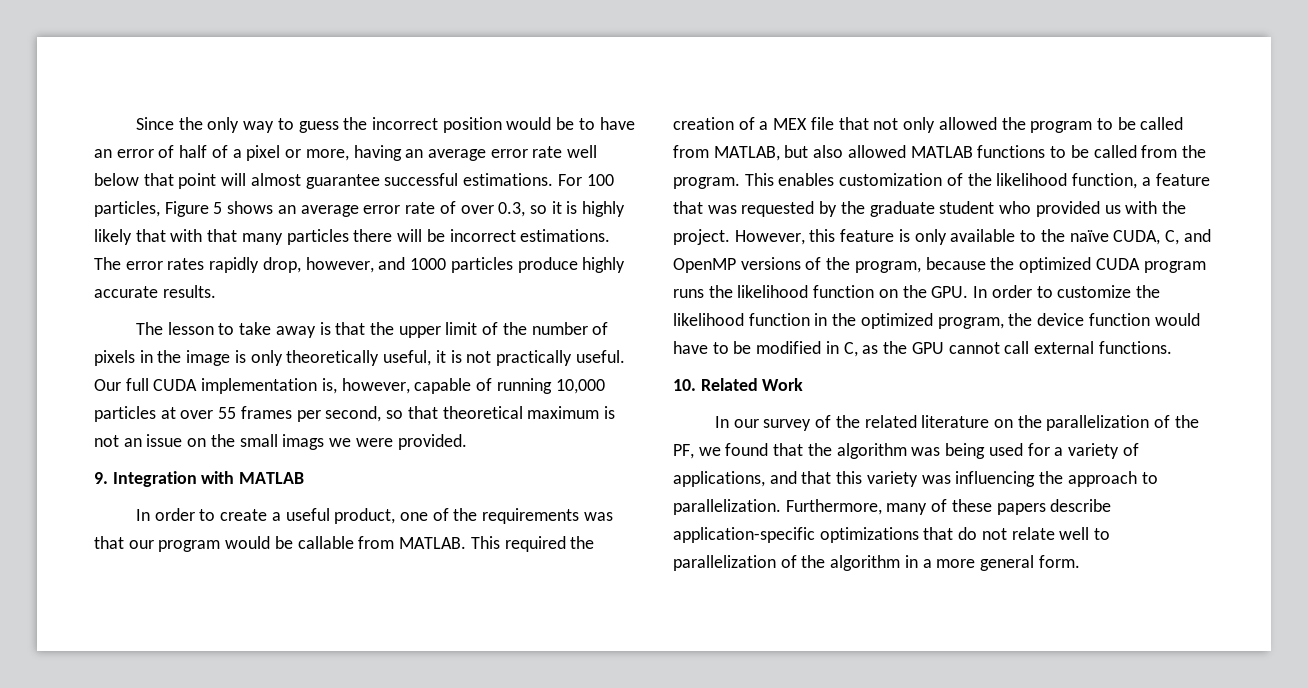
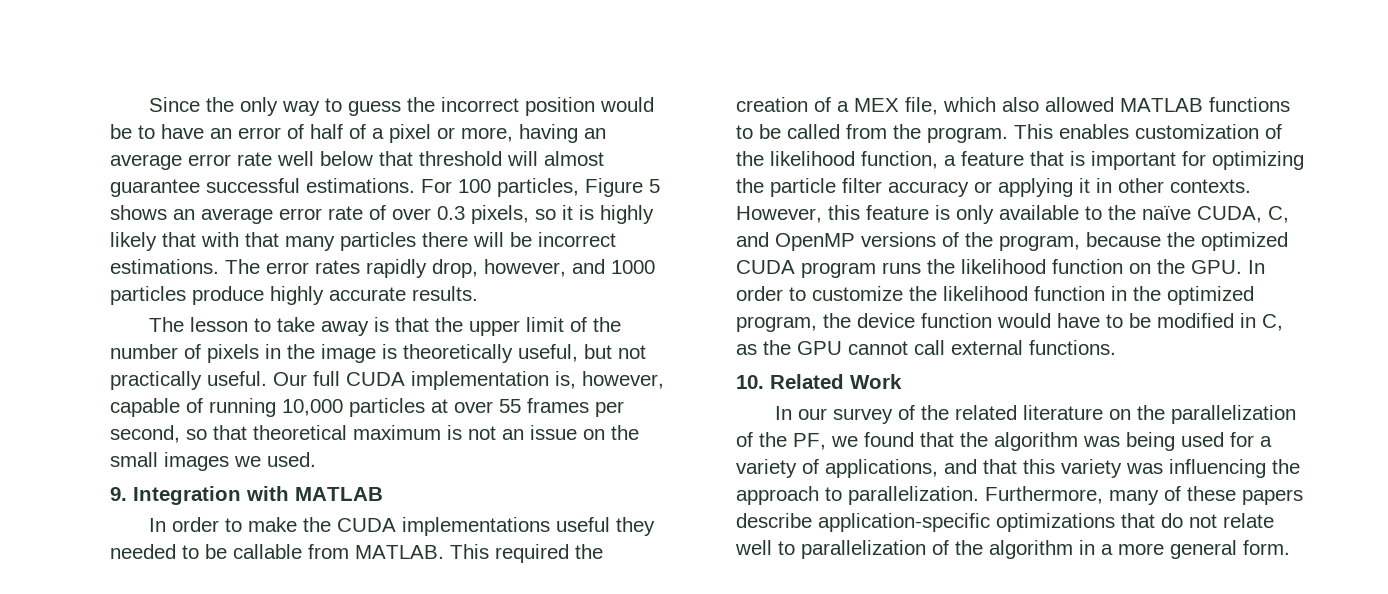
- Since the only way to guess the incorrect position would be to have an error of half of a pixel or more, having an average error rate well below that point will almost guarantee successful estimations.
+ Since the only way to guess the incorrect position would be to have an error of half of a pixel or more, having an average error rate well below that threshold will almost guarantee successful estimations.
- For 100 particles, Figure 5 shows an average error rate of over 0.3, so it is highly likely that with that many particles there will be incorrect estimations.
+ For 100 particles, Figure 5 shows an average error rate of over 0.3 pixels, so it is highly likely that with that many particles there will be incorrect estimations.
- The lesson to take away is that the upper limit of the number of pixels in the image is only theoretically useful, it is not practically useful.
+ The lesson to take away is that the upper limit of the number of pixels in the image is theoretically useful, but not practically useful.
- Our full CUDA implementation is, however, capable of running 10,000 particles at over 55 frames per second, so that theoretical maximum is not an issue on the small imags we were provided.
+ Our full CUDA implementation is, however, capable of running 10,000 particles at over 55 frames per second, so that theoretical maximum is not an issue on the small images we used.
- In order to create a useful product, one of the requirements was that our program would be callable from MATLAB.
+ In order to make the CUDA implementations useful they needed to be callable from MATLAB.
- This required the creation of a MEX file that not only allowed the program to be called from MATLAB, but also allowed MATLAB functions to be called from the program.
+ This required the creation of a MEX file, which also allowed MATLAB functions to be called from the program.
- This enables customization of the likelihood function, a feature that was requested by the graduate student who provided us with the project.
+ This enables customization of the likelihood function, a feature that is important for optimizing the particle filter accuracy or applying it in other contexts.

